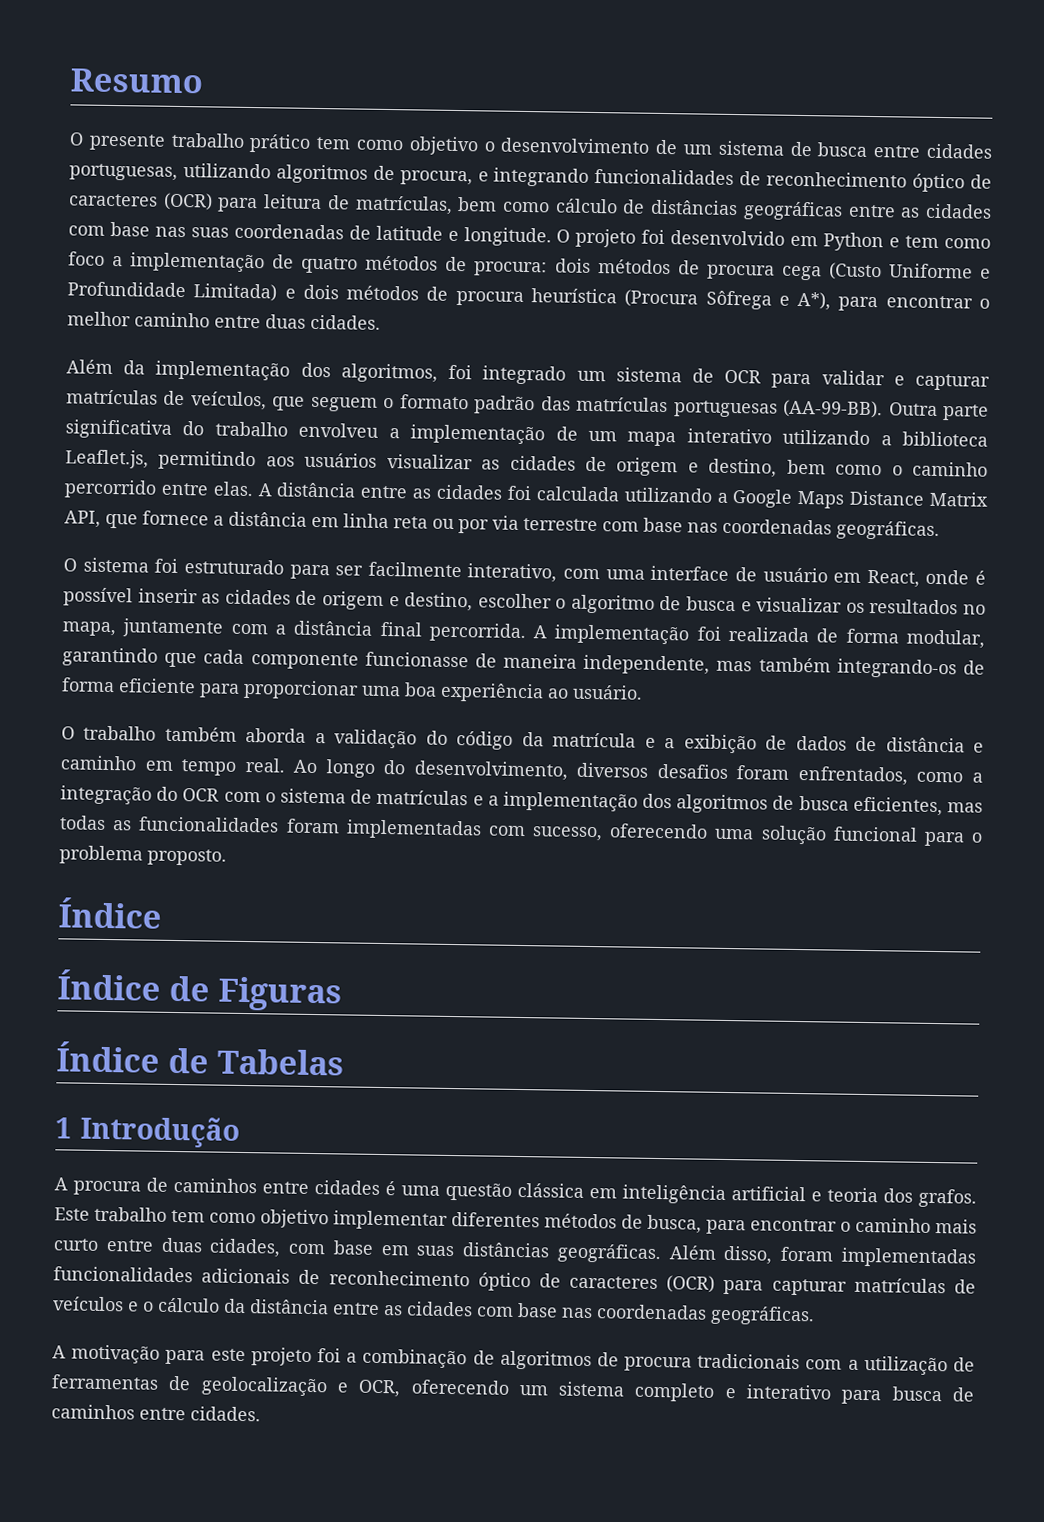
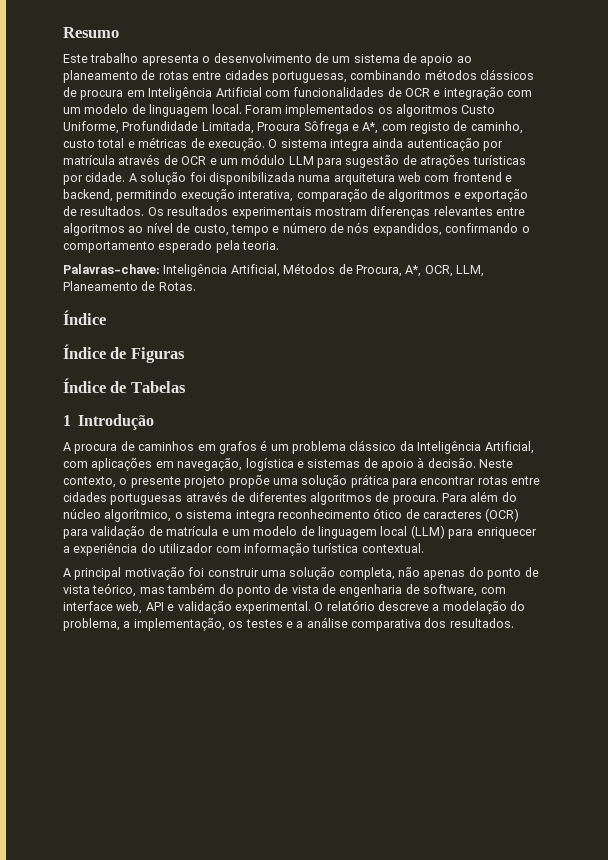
- O presente trabalho prático tem como objetivo o desenvolvimento de um sistema de busca entre cidades portuguesas, utilizando algoritmos de procura, e integrando funcionalidades de reconhecimento óptico de caracteres (OCR) para leitura de matrículas, bem como cálculo de distâncias geográficas entre as cidades com base nas suas coordenadas de latitude e longitude. O projeto foi desenvolvido em Python e tem como foco a implementação de quatro métodos de procura: dois métodos de procura cega (Custo Uniforme e Profundidade Limitada) e dois métodos de procura heurística (Procura Sôfrega e A*), para encontrar o melhor caminho entre duas cidades.
- Além da implementação dos algoritmos, foi integrado um sistema de OCR para validar e capturar matrículas de veículos, que seguem o formato padrão das matrículas portuguesas (AA-99-BB). Outra parte significativa do trabalho envolveu a implementação de um mapa interativo utilizando a biblioteca Leaflet.js, permitindo aos usuários visualizar as cidades de origem e destino, bem como o caminho percorrido entre elas. A distância entre as cidades foi calculada utilizando a Google Maps Distance Matrix API, que fornece a distância em linha reta ou por via terrestre com base nas coordenadas geográficas.
- O sistema foi estruturado para ser facilmente interativo, com uma interface de usuário em React, onde é possível inserir as cidades de origem e destino, escolher o algoritmo de busca e visualizar os resultados no mapa, juntamente com a distância final percorrida. A implementação foi realizada de forma modular, garantindo que cada componente funcionasse de maneira independente, mas também integrando-os de forma eficiente para proporcionar uma boa experiência ao usuário.
- O trabalho também aborda a validação do código da matrícula e a exibição de dados de distância e caminho em tempo real. Ao longo do desenvolvimento, diversos desafios foram enfrentados, como a integração do OCR com o sistema de matrículas e a implementação dos algoritmos de busca eficientes, mas todas as funcionalidades foram implementadas com sucesso, oferecendo uma solução funcional para o problema proposto.
+ Este trabalho apresenta o desenvolvimento de um sistema de apoio ao planeamento de rotas entre cidades portuguesas, combinando métodos clássicos de procura em Inteligência Artificial com funcionalidades de OCR e integração com um modelo de linguagem local. Foram implementados os algoritmos Custo Uniforme, Profundidade Limitada, Procura Sôfrega e A*, com registo de caminho, custo total e métricas de execução. O sistema integra ainda autenticação por matrícula através de OCR e um módulo LLM para sugestão de atrações turísticas por cidade. A solução foi disponibilizada numa arquitetura web com frontend e backend, permitindo execução interativa, comparação de algoritmos e exportação de resultados. Os resultados experimentais mostram diferenças relevantes entre algoritmos ao nível de custo, tempo e número de nós expandidos, confirmando o comportamento esperado pela teoria.
+ Palavras-chave: Inteligência Artificial, Métodos de Procura, A*, OCR, LLM, Planeamento de Rotas.
- A procura de caminhos entre cidades é uma questão clássica em inteligência artificial e teoria dos grafos. Este trabalho tem como objetivo implementar diferentes métodos de busca, para encontrar o caminho mais curto entre duas cidades, com base em suas distâncias geográficas. Além disso, foram implementadas funcionalidades adicionais de reconhecimento óptico de caracteres (OCR) para capturar matrículas de veículos e o cálculo da distância entre as cidades com base nas coordenadas geográficas.
- A motivação para este projeto foi a combinação de algoritmos de procura tradicionais com a utilização de ferramentas de geolocalização e OCR, oferecendo um sistema completo e interativo para busca de caminhos entre cidades.
+ A procura de caminhos em grafos é um problema clássico da Inteligência Artificial, com aplicações em navegação, logística e sistemas de apoio à decisão. Neste contexto, o presente projeto propõe uma solução prática para encontrar rotas entre cidades portuguesas através de diferentes algoritmos de procura. Para além do núcleo algorítmico, o sistema integra reconhecimento ótico de caracteres (OCR) para validação de matrícula e um modelo de linguagem local (LLM) para enriquecer a experiência do utilizador com informação turística contextual.
+ A principal motivação foi construir uma solução completa, não apenas do ponto de vista teórico, mas também do ponto de vista de engenharia de software, com interface web, API e validação experimental. O relatório descreve a modelação do problema, a implementação, os testes e a análise comparativa dos resultados.

